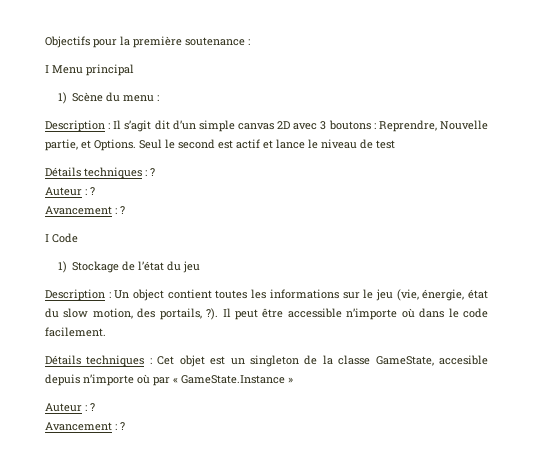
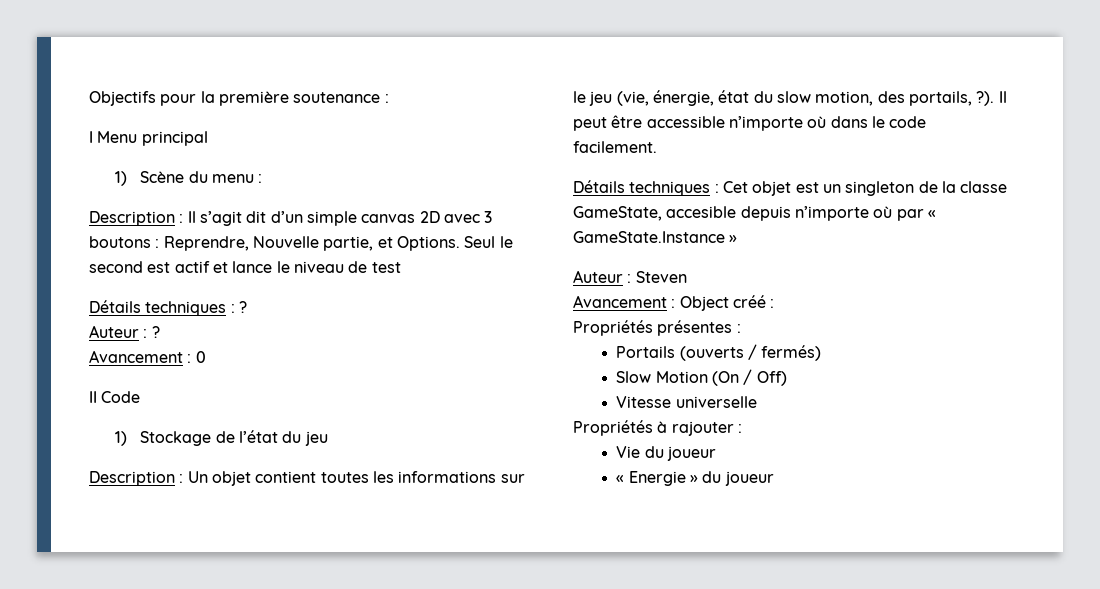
  Détails techniques : ?
  Auteur : ?
- Avancement : ?
- I Code
+ Avancement : 0
+ II Code
- Description : Un object contient toutes les informations sur le jeu (vie, énergie, état du slow motion, des portails, ?).
+ Description : Un objet contient toutes les informations sur le jeu (vie, énergie, état du slow motion, des portails, ?).
  Détails techniques : Cet objet est un singleton de la classe GameState, accesible depuis n’importe où par « GameState.Instance »
- Auteur : ?
- Avancement : ?
+ Auteur : Steven
+ Avancement : Object créé :
+ Propriétés présentes :
+ Portails (ouverts / fermés)
+ Slow Motion (On / Off)
+ Vitesse universelle
+ Propriétés à rajouter :
+ Vie du joueur
+ « Energie » du joueur

